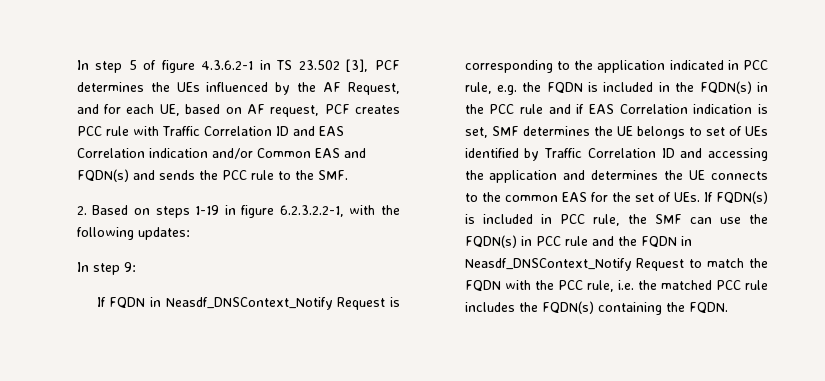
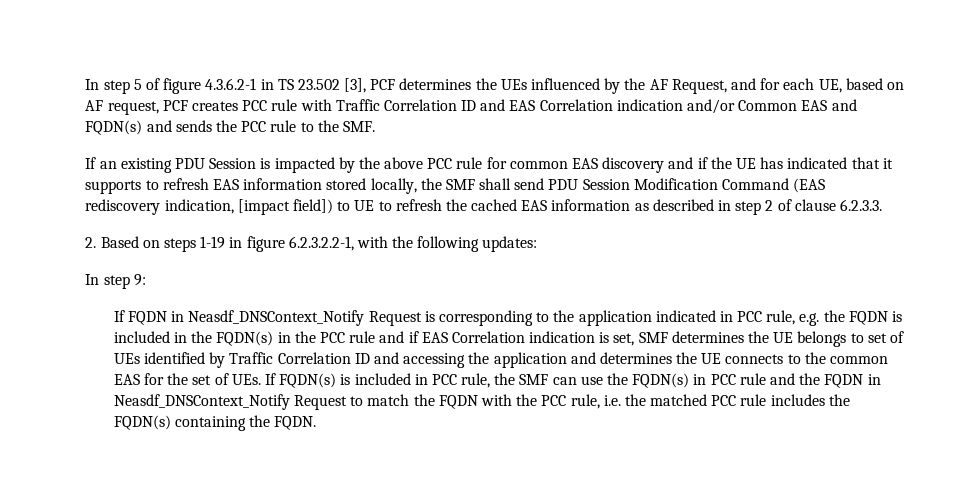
+ If an existing PDU Session is impacted by the above PCC rule for common EAS discovery and if the UE has indicated that it supports to refresh EAS information stored locally, the SMF shall send PDU Session Modification Command (EAS rediscovery indication, [impact field]) to UE to refresh the cached EAS information as described in step 2 of clause 6.2.3.3.

